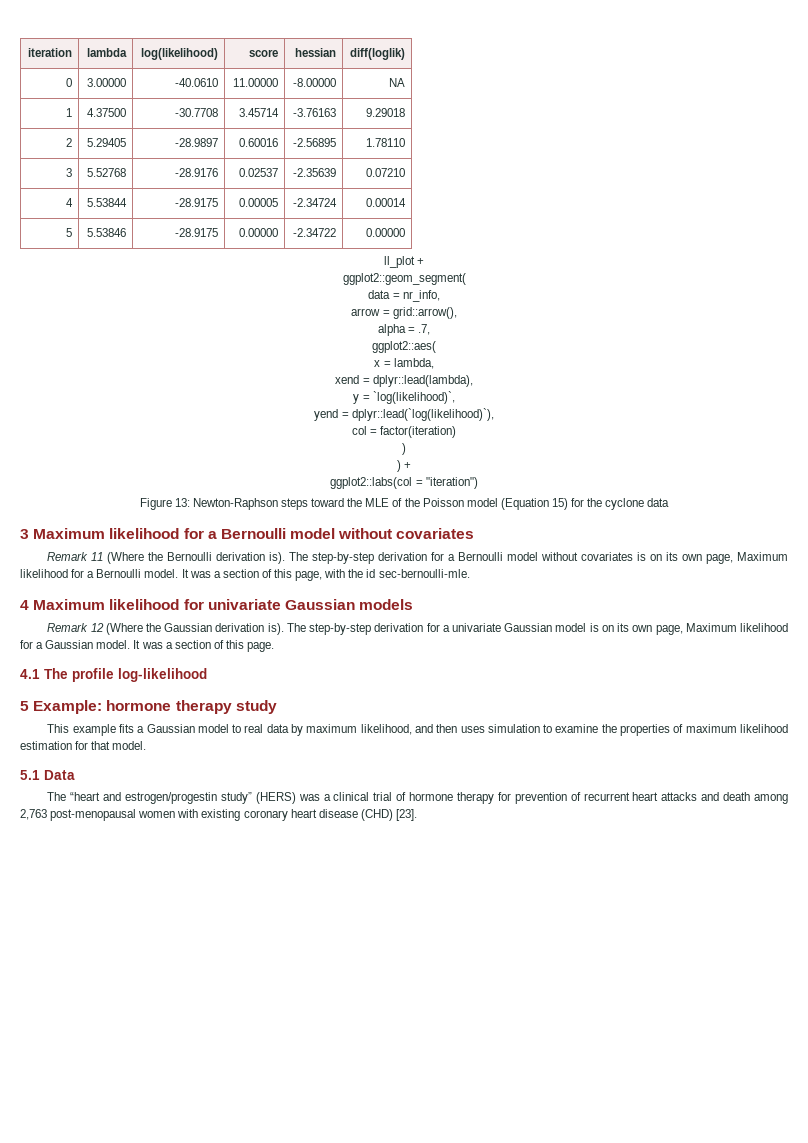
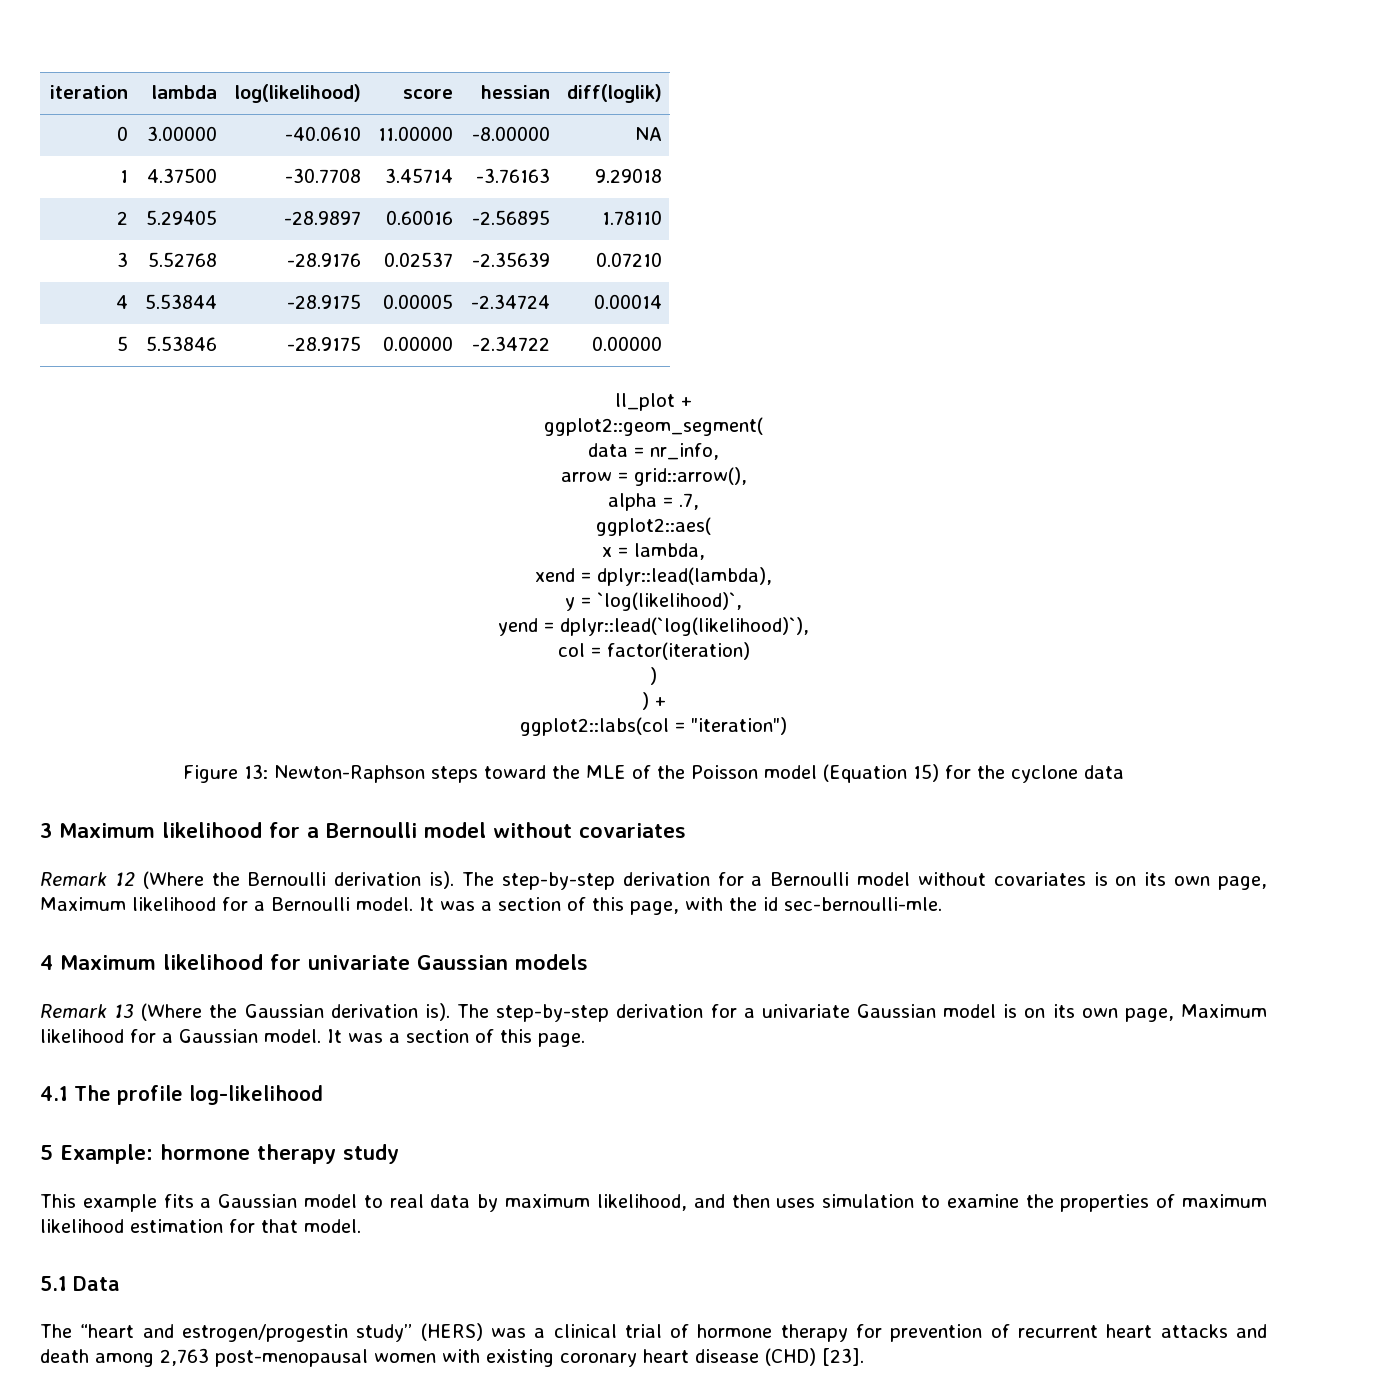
- Remark 11 (Where the Bernoulli derivation is).
+ Remark 12 (Where the Bernoulli derivation is).
- Remark 12 (Where the Gaussian derivation is).
+ Remark 13 (Where the Gaussian derivation is).

